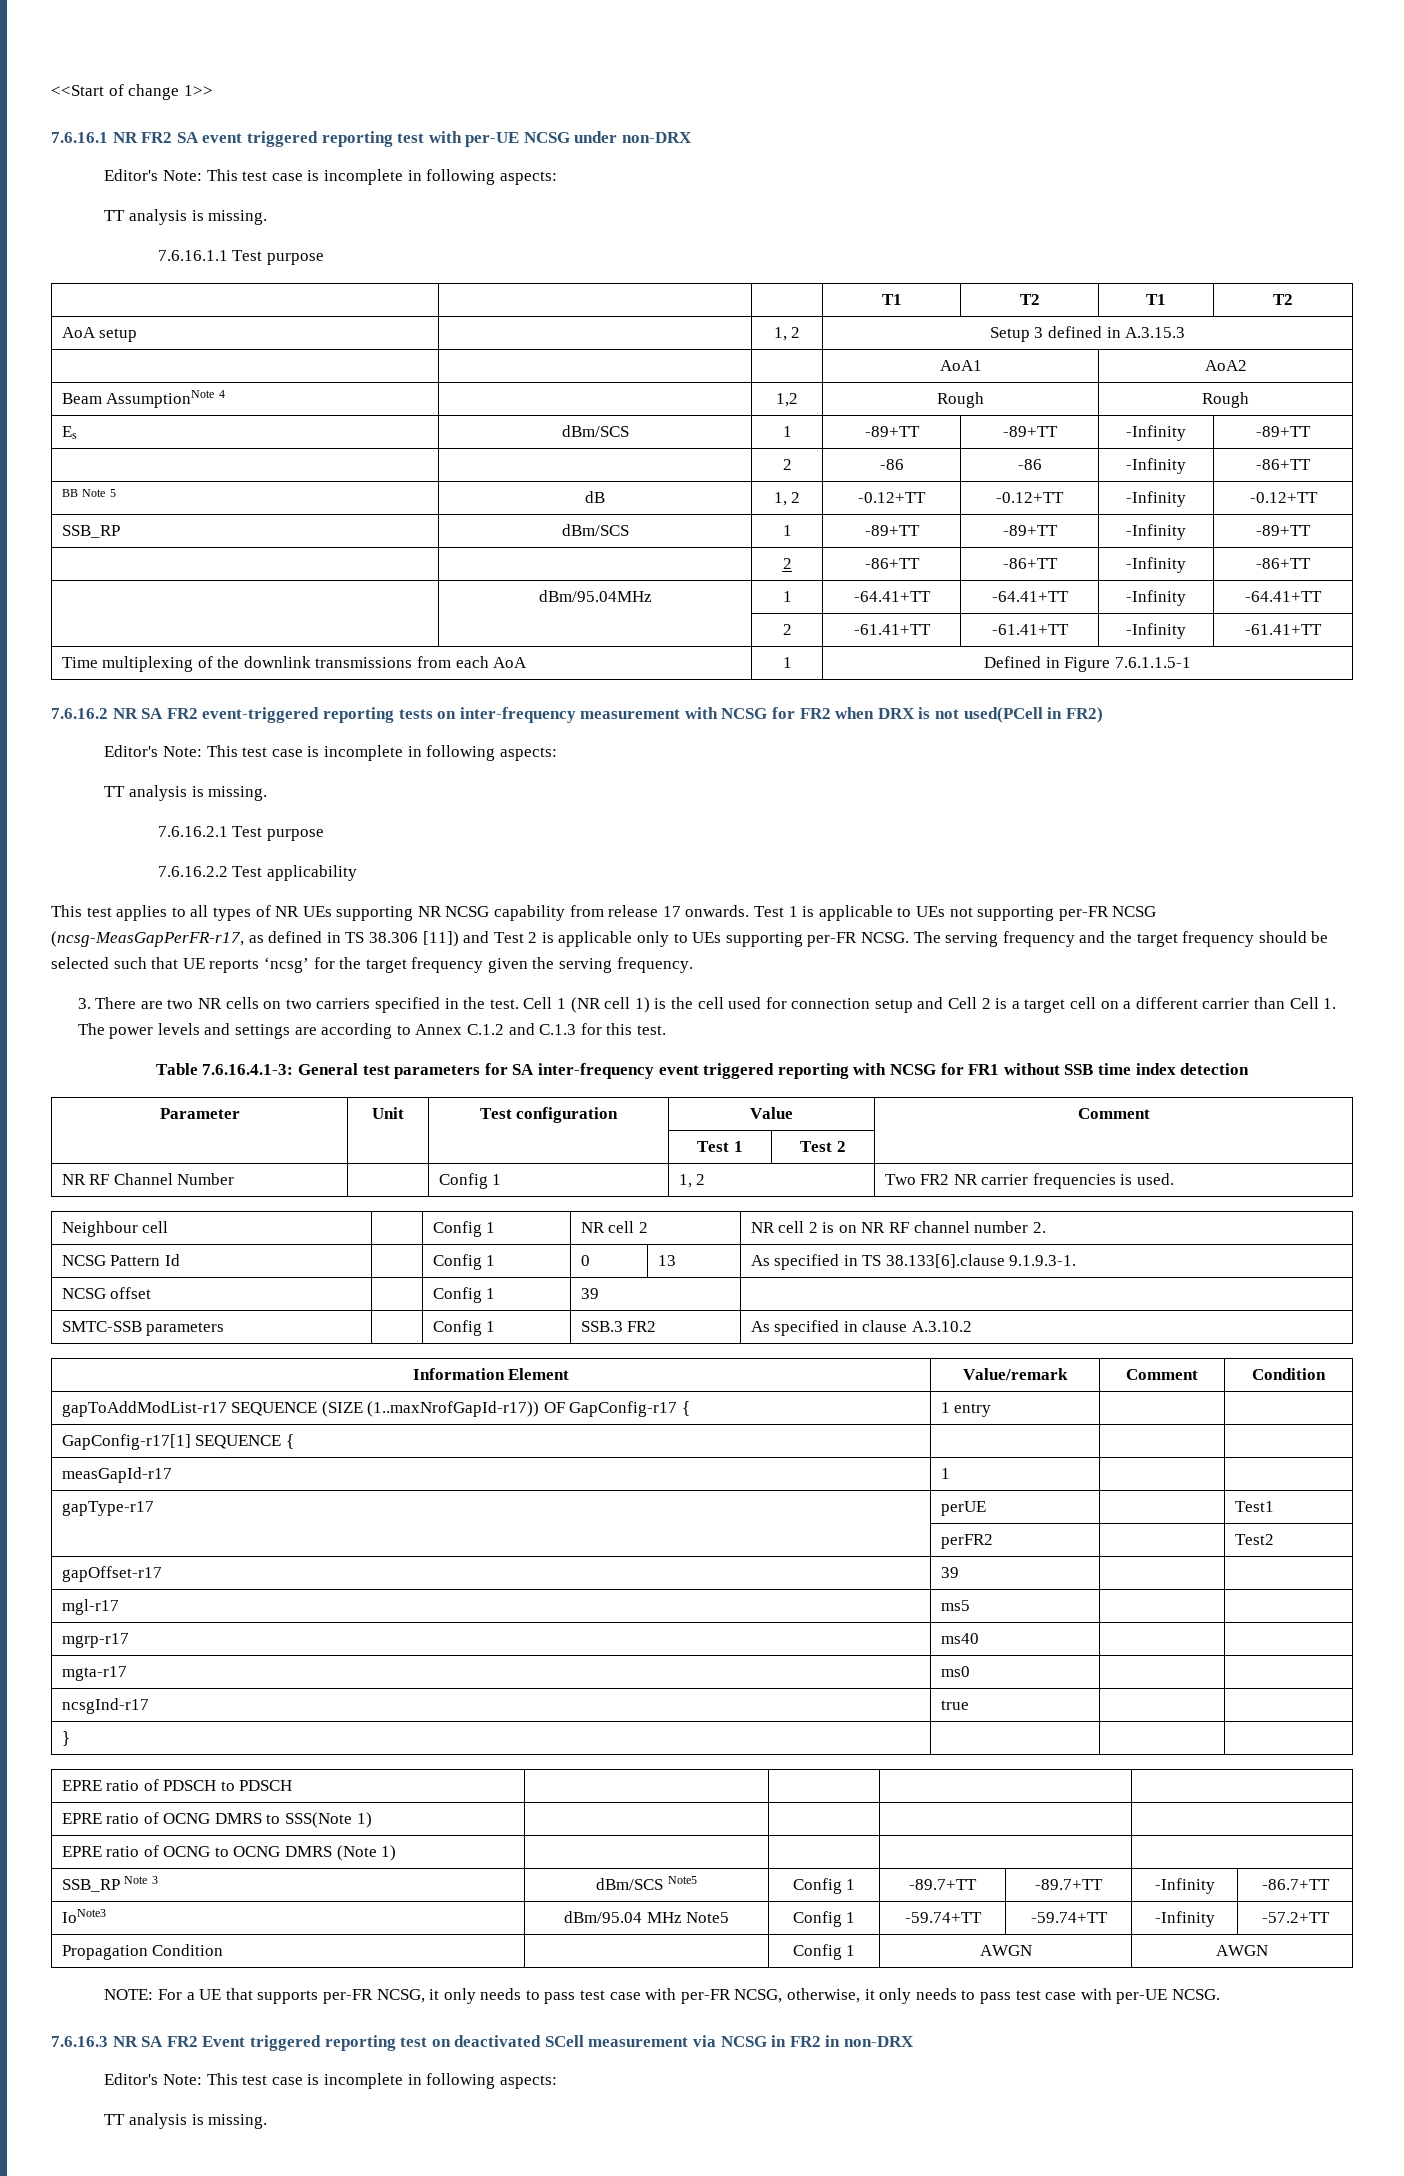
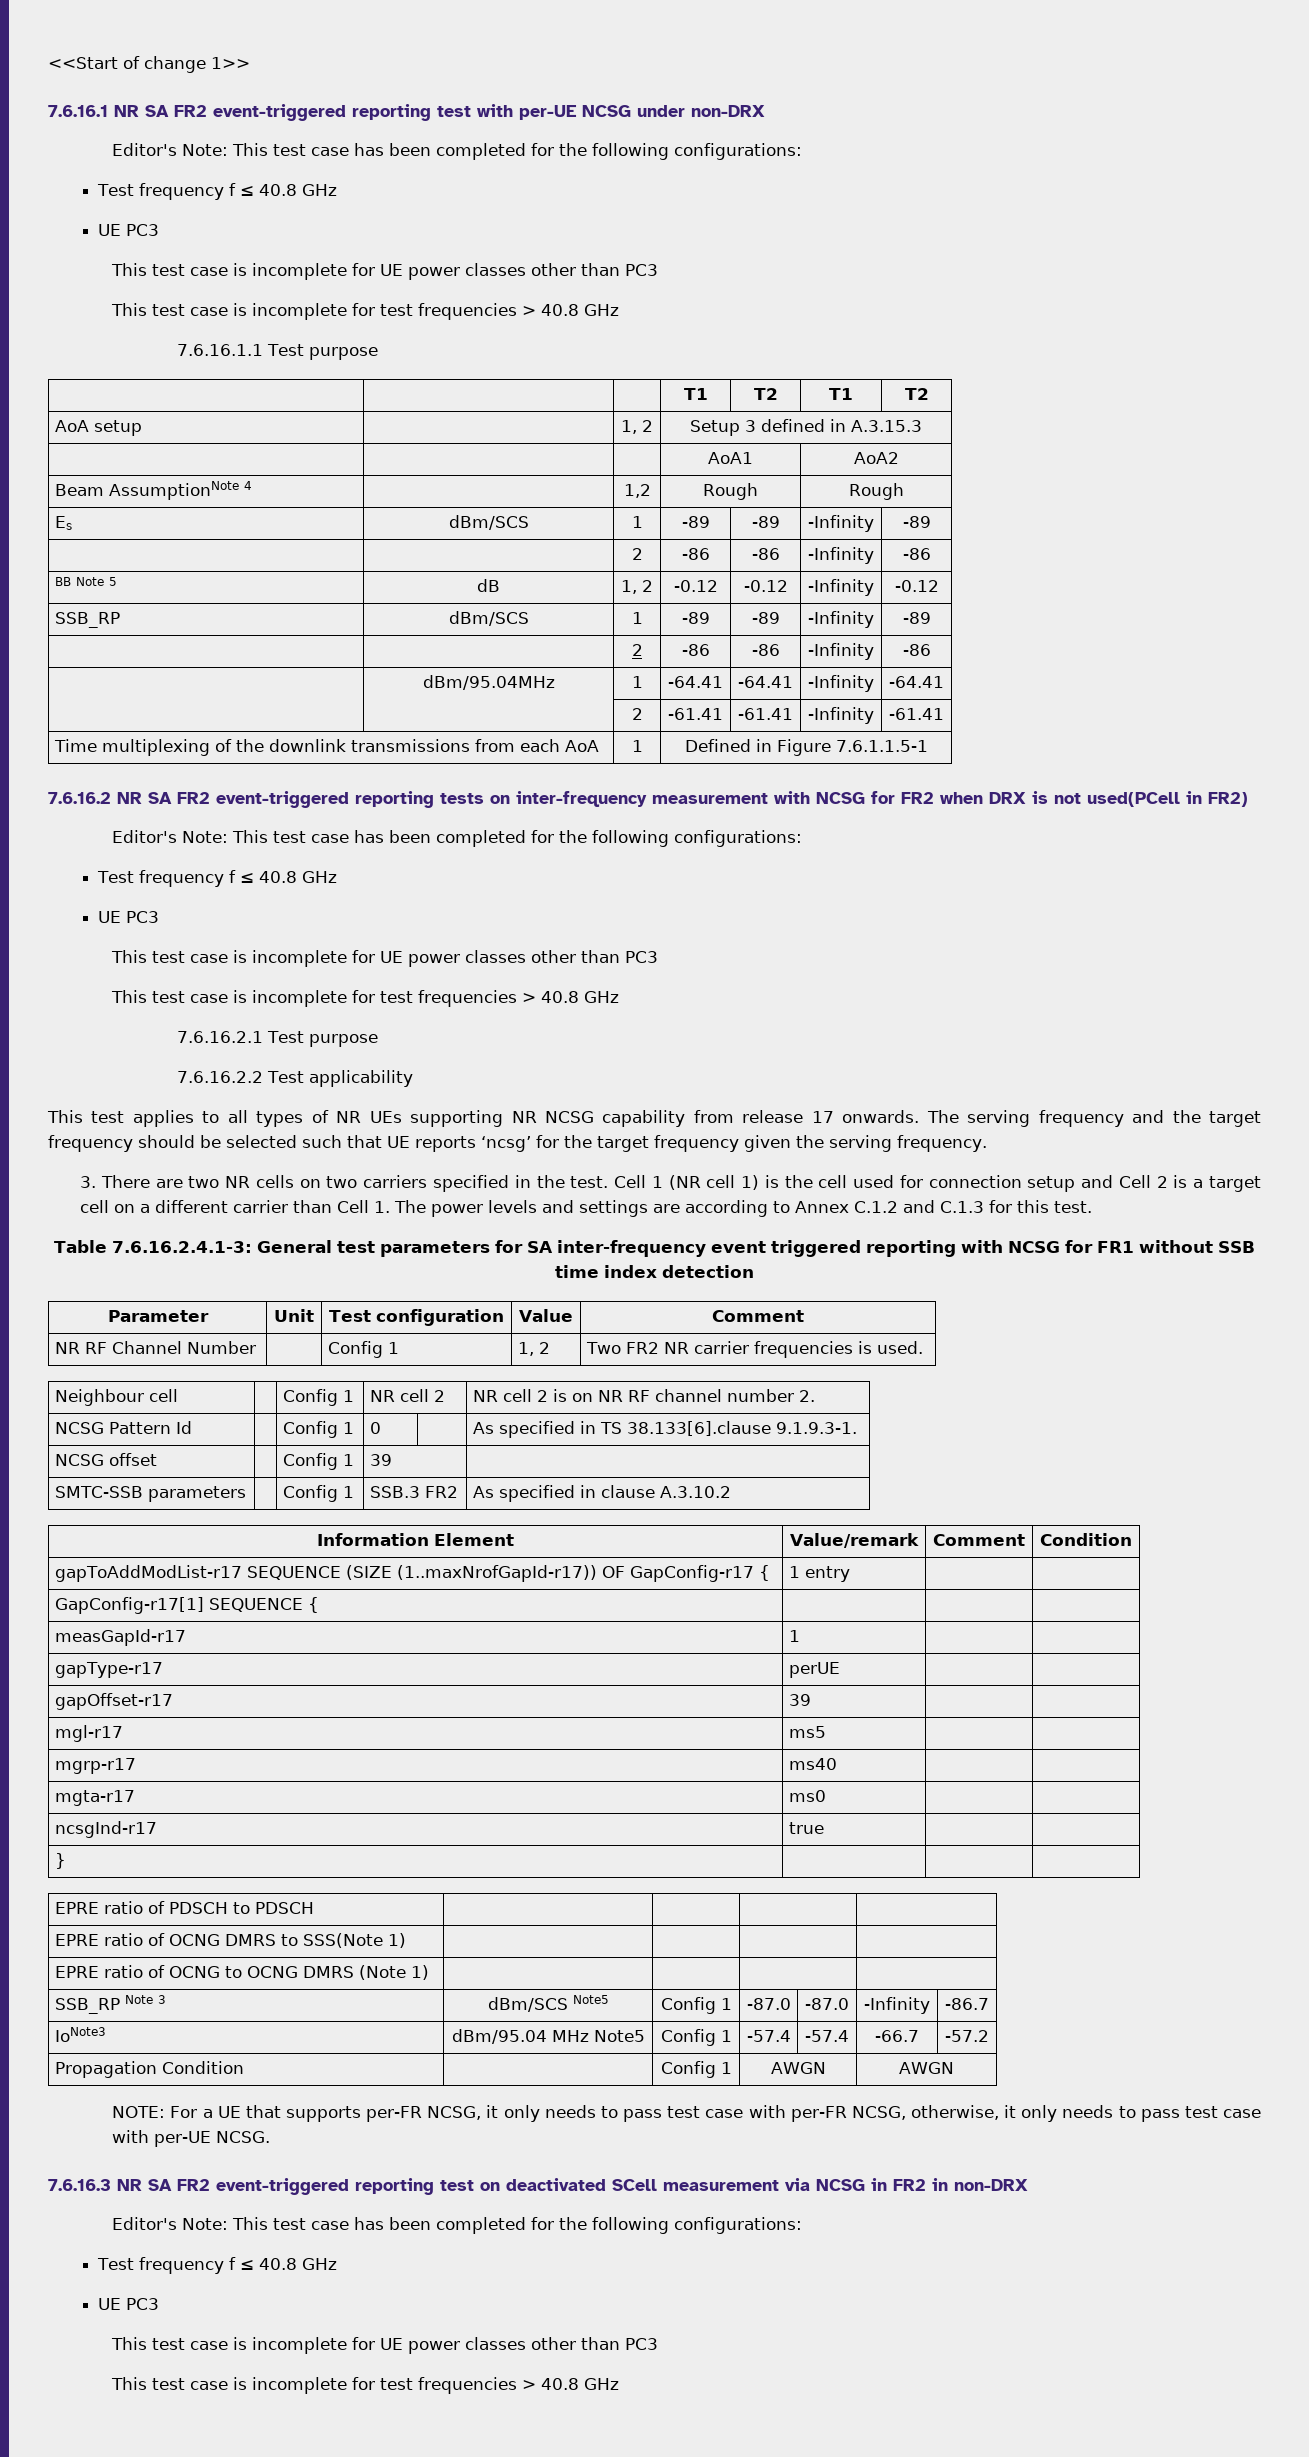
- 7.6.16.1 NR FR2 SA event triggered reporting test with per-UE NCSG under non-DRX
- Editor's Note: This test case is incomplete in following aspects:
- TT analysis is missing.
+ 7.6.16.1 NR SA FR2 event-triggered reporting test with per-UE NCSG under non-DRX
+ Editor's Note: This test case has been completed for the following configurations:
+ Test frequency f ≤ 40.8 GHz
+ UE PC3
+ This test case is incomplete for UE power classes other than PC3
+ This test case is incomplete for test frequencies > 40.8 GHz
- Es | dBm/SCS | 1 | -89+TT | -89+TT | -Infinity | -89+TT
- | | 2 | -86 | -86 | -Infinity | -86+TT
+ Es | dBm/SCS | 1 | -89 | -89 | -Infinity | -89
+ | | 2 | -86 | -86 | -Infinity | -86
- BB Note 5 | dB | 1, 2 | -0.12+TT | -0.12+TT | -Infinity | -0.12+TT
+ BB Note 5 | dB | 1, 2 | -0.12 | -0.12 | -Infinity | -0.12
- SSB_RP | dBm/SCS | 1 | -89+TT | -89+TT | -Infinity | -89+TT
- | | 2 | -86+TT | -86+TT | -Infinity | -86+TT
+ SSB_RP | dBm/SCS | 1 | -89 | -89 | -Infinity | -89
+ | | 2 | -86 | -86 | -Infinity | -86
- | dBm/95.04MHz | 1 | -64.41+TT | -64.41+TT | -Infinity | -64.41+TT
- | | 2 | -61.41+TT | -61.41+TT | -Infinity | -61.41+TT
+ | dBm/95.04MHz | 1 | -64.41 | -64.41 | -Infinity | -64.41
+ | | 2 | -61.41 | -61.41 | -Infinity | -61.41
  7.6.16.2 NR SA FR2 event-triggered reporting tests on inter-frequency measurement with NCSG for FR2 when DRX is not used(PCell in FR2)
- Editor's Note: This test case is incomplete in following aspects:
- TT analysis is missing.
+ Editor's Note: This test case has been completed for the following configurations:
+ Test frequency f ≤ 40.8 GHz
+ UE PC3
+ This test case is incomplete for UE power classes other than PC3
+ This test case is incomplete for test frequencies > 40.8 GHz
- Test 1 is applicable to UEs not supporting per-FR NCSG (ncsg-MeasGapPerFR-r17, as defined in TS 38.306 [11]) and Test 2 is applicable only to UEs supporting per-FR NCSG.
- Table 7.6.16.4.1-3: General test parameters for SA inter-frequency event triggered reporting with NCSG for FR1 without SSB time index detection
+ Table 7.6.16.2.4.1-3: General test parameters for SA inter-frequency event triggered reporting with NCSG for FR1 without SSB time index detection
- | | | Test 1 | Test 2 |
- NCSG Pattern Id | | Config 1 | 0 | 13 | As specified in TS 38.133[6].clause 9.1.9.3-1.
+ NCSG Pattern Id | | Config 1 | 0 | | As specified in TS 38.133[6].clause 9.1.9.3-1.
- gapType-r17 | perUE | | Test1
- | perFR2 | | Test2
+ gapType-r17 | perUE | |
- SSB_RP Note 3 | dBm/SCS Note5 | Config 1 | -89.7+TT | -89.7+TT | -Infinity | -86.7+TT
+ SSB_RP Note 3 | dBm/SCS Note5 | Config 1 | -87.0 | -87.0 | -Infinity | -86.7
- IoNote3 | dBm/95.04 MHz Note5 | Config 1 | -59.74+TT | -59.74+TT | -Infinity | -57.2+TT
+ IoNote3 | dBm/95.04 MHz Note5 | Config 1 | -57.4 | -57.4 | -66.7 | -57.2
- 7.6.16.3 NR SA FR2 Event triggered reporting test on deactivated SCell measurement via NCSG in FR2 in non-DRX
- Editor's Note: This test case is incomplete in following aspects:
- TT analysis is missing.
+ 7.6.16.3 NR SA FR2 event-triggered reporting test on deactivated SCell measurement via NCSG in FR2 in non-DRX
+ Editor's Note: This test case has been completed for the following configurations:
+ Test frequency f ≤ 40.8 GHz
+ UE PC3
+ This test case is incomplete for UE power classes other than PC3
+ This test case is incomplete for test frequencies > 40.8 GHz

